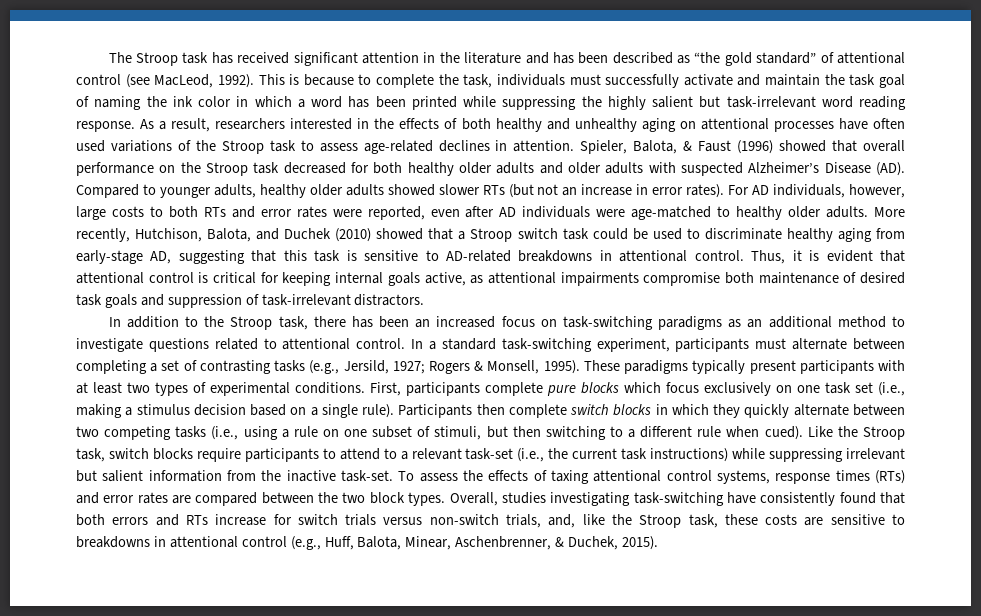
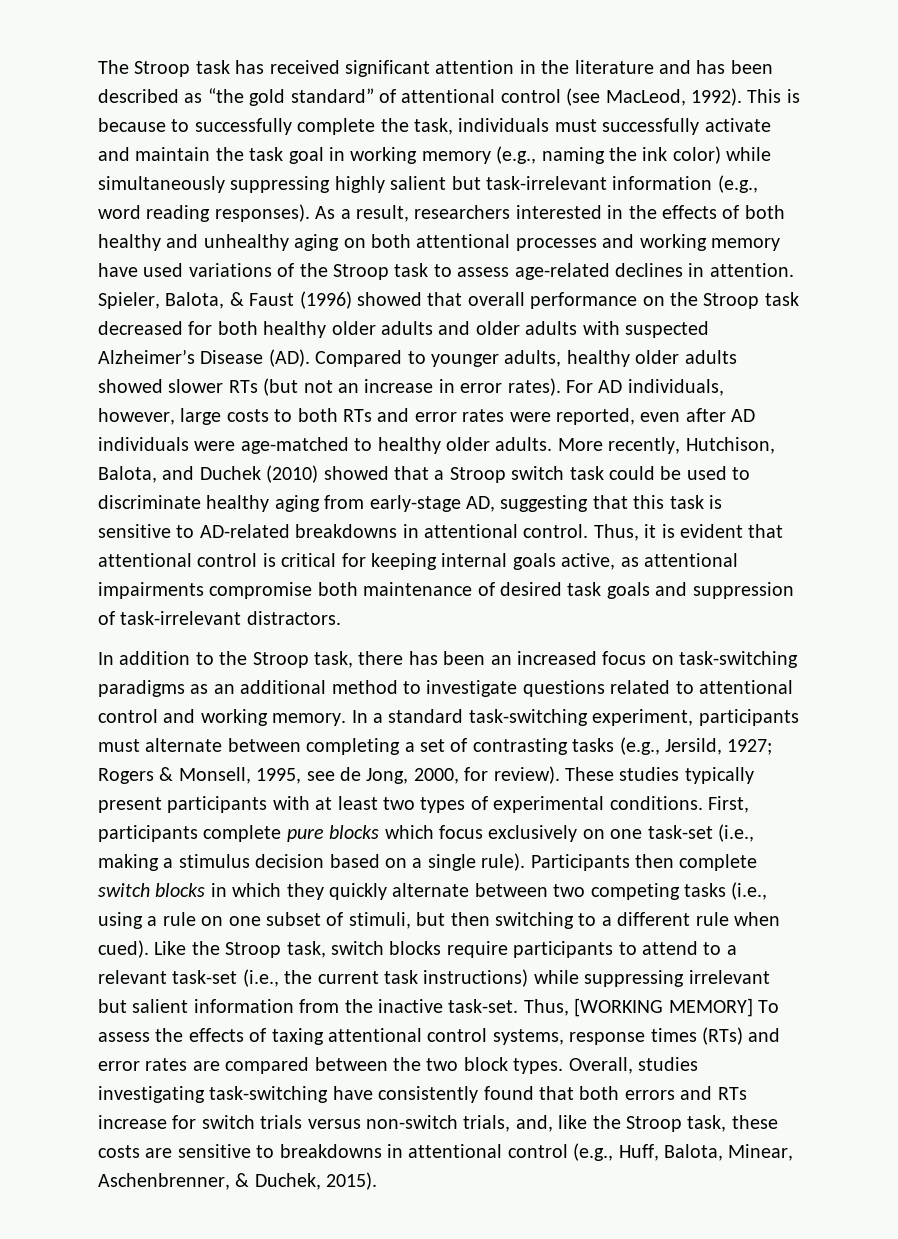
- This is because to complete the task, individuals must successfully activate and maintain the task goal of naming the ink color in which a word has been printed while suppressing the highly salient but task-irrelevant word reading response.
+ This is because to successfully complete the task, individuals must successfully activate and maintain the task goal in working memory (e.g., naming the ink color) while simultaneously suppressing highly salient but task-irrelevant information (e.g., word reading responses).
- As a result, researchers interested in the effects of both healthy and unhealthy aging on attentional processes have often used variations of the Stroop task to assess age-related declines in attention.
+ As a result, researchers interested in the effects of both healthy and unhealthy aging on both attentional processes and working memory have used variations of the Stroop task to assess age-related declines in attention.
- In addition to the Stroop task, there has been an increased focus on task-switching paradigms as an additional method to investigate questions related to attentional control.
+ In addition to the Stroop task, there has been an increased focus on task-switching paradigms as an additional method to investigate questions related to attentional control and working memory.
- In a standard task-switching experiment, participants must alternate between completing a set of contrasting tasks (e.g., Jersild, 1927; Rogers & Monsell, 1995). These paradigms typically present participants with at least two types of experimental conditions.
+ In a standard task-switching experiment, participants must alternate between completing a set of contrasting tasks (e.g., Jersild, 1927; Rogers & Monsell, 1995, see de Jong, 2000, for review). These studies typically present participants with at least two types of experimental conditions.
- First, participants complete pure blocks which focus exclusively on one task set (i.e., making a stimulus decision based on a single rule).
+ First, participants complete pure blocks which focus exclusively on one task-set (i.e., making a stimulus decision based on a single rule).
- To assess the effects of taxing attentional control systems, response times (RTs) and error rates are compared between the two block types.
+ Thus, [WORKING MEMORY] To assess the effects of taxing attentional control systems, response times (RTs) and error rates are compared between the two block types.

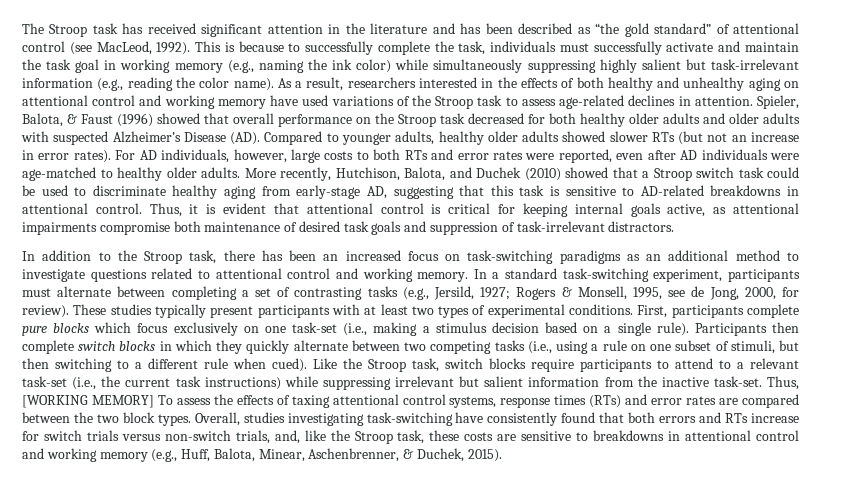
- This is because to successfully complete the task, individuals must successfully activate and maintain the task goal in working memory (e.g., naming the ink color) while simultaneously suppressing highly salient but task-irrelevant information (e.g., word reading responses).
+ This is because to successfully complete the task, individuals must successfully activate and maintain the task goal in working memory (e.g., naming the ink color) while simultaneously suppressing highly salient but task-irrelevant information (e.g., reading the color name).
- As a result, researchers interested in the effects of both healthy and unhealthy aging on both attentional processes and working memory have used variations of the Stroop task to assess age-related declines in attention.
+ As a result, researchers interested in the effects of both healthy and unhealthy aging on attentional control and working memory have used variations of the Stroop task to assess age-related declines in attention.
- Overall, studies investigating task-switching have consistently found that both errors and RTs increase for switch trials versus non-switch trials, and, like the Stroop task, these costs are sensitive to breakdowns in attentional control (e.g., Huff, Balota, Minear, Aschenbrenner, & Duchek, 2015).
+ Overall, studies investigating task-switching have consistently found that both errors and RTs increase for switch trials versus non-switch trials, and, like the Stroop task, these costs are sensitive to breakdowns in attentional control and working memory (e.g., Huff, Balota, Minear, Aschenbrenner, & Duchek, 2015).

